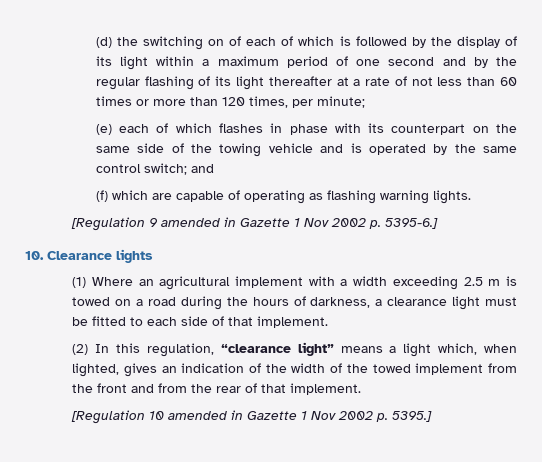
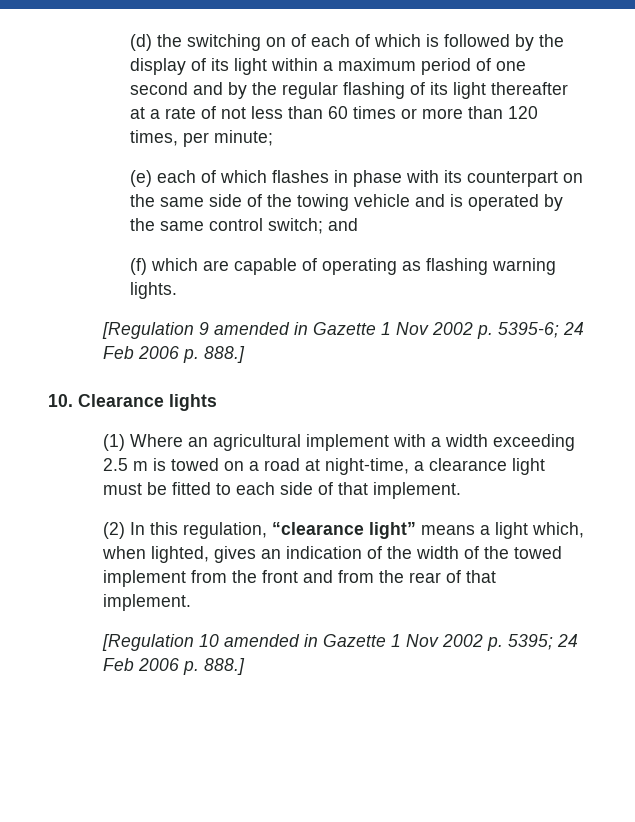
- [Regulation 9 amended in Gazette 1 Nov 2002 p. 5395-6.]
+ [Regulation 9 amended in Gazette 1 Nov 2002 p. 5395-6; 24 Feb 2006 p. 888.]
- (1) Where an agricultural implement with a width exceeding 2.5 m is towed on a road during the hours of darkness, a clearance light must be fitted to each side of that implement.
+ (1) Where an agricultural implement with a width exceeding 2.5 m is towed on a road at night-time, a clearance light must be fitted to each side of that implement.
- [Regulation 10 amended in Gazette 1 Nov 2002 p. 5395.]
+ [Regulation 10 amended in Gazette 1 Nov 2002 p. 5395; 24 Feb 2006 p. 888.]

